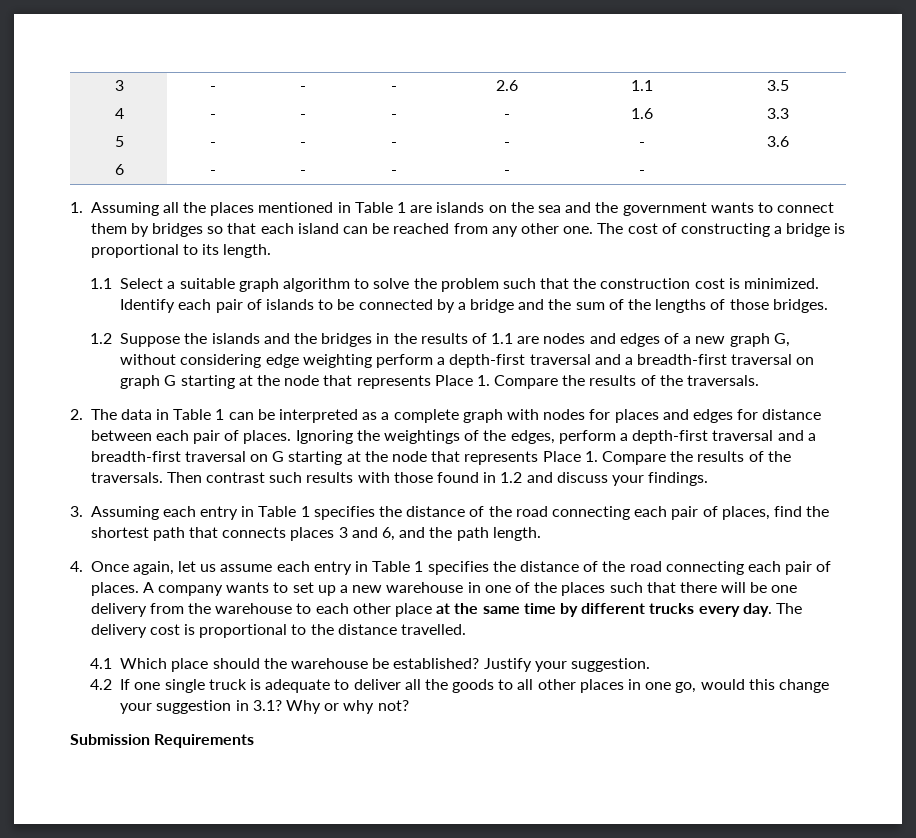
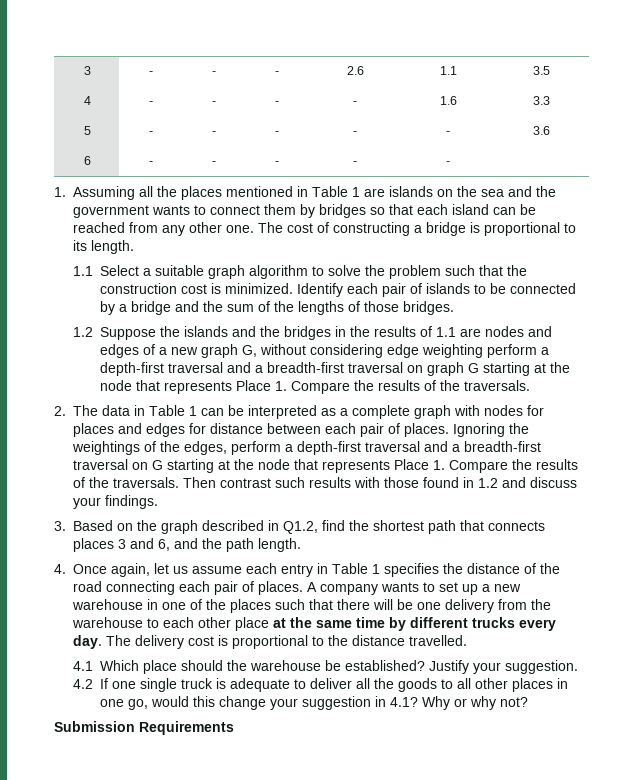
- 3. Assuming each entry in Table 1 specifies the distance of the road connecting each pair of places, find the shortest path that connects places 3 and 6, and the path length.
+ 3. Based on the graph described in Q1.2, find the shortest path that connects places 3 and 6, and the path length.
- 4.2 If one single truck is adequate to deliver all the goods to all other places in one go, would this change your suggestion in 3.1?
+ 4.2 If one single truck is adequate to deliver all the goods to all other places in one go, would this change your suggestion in 4.1?

